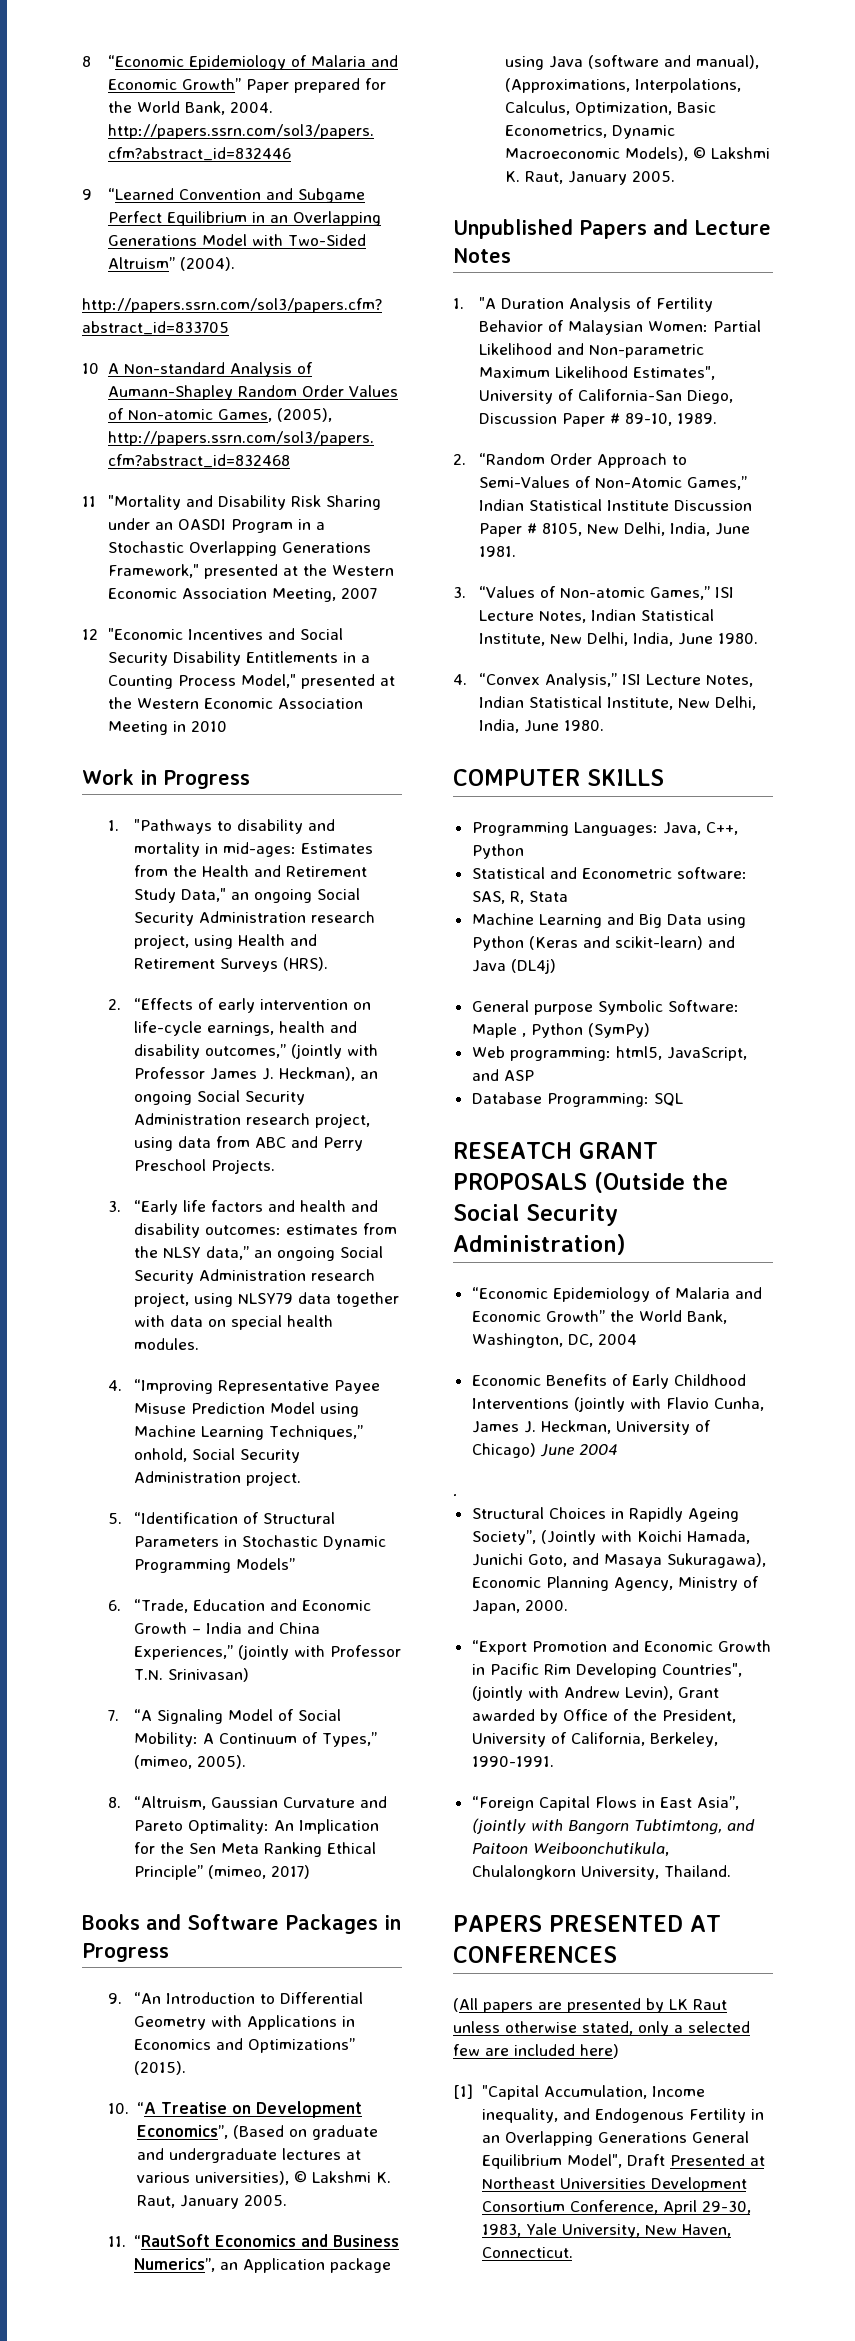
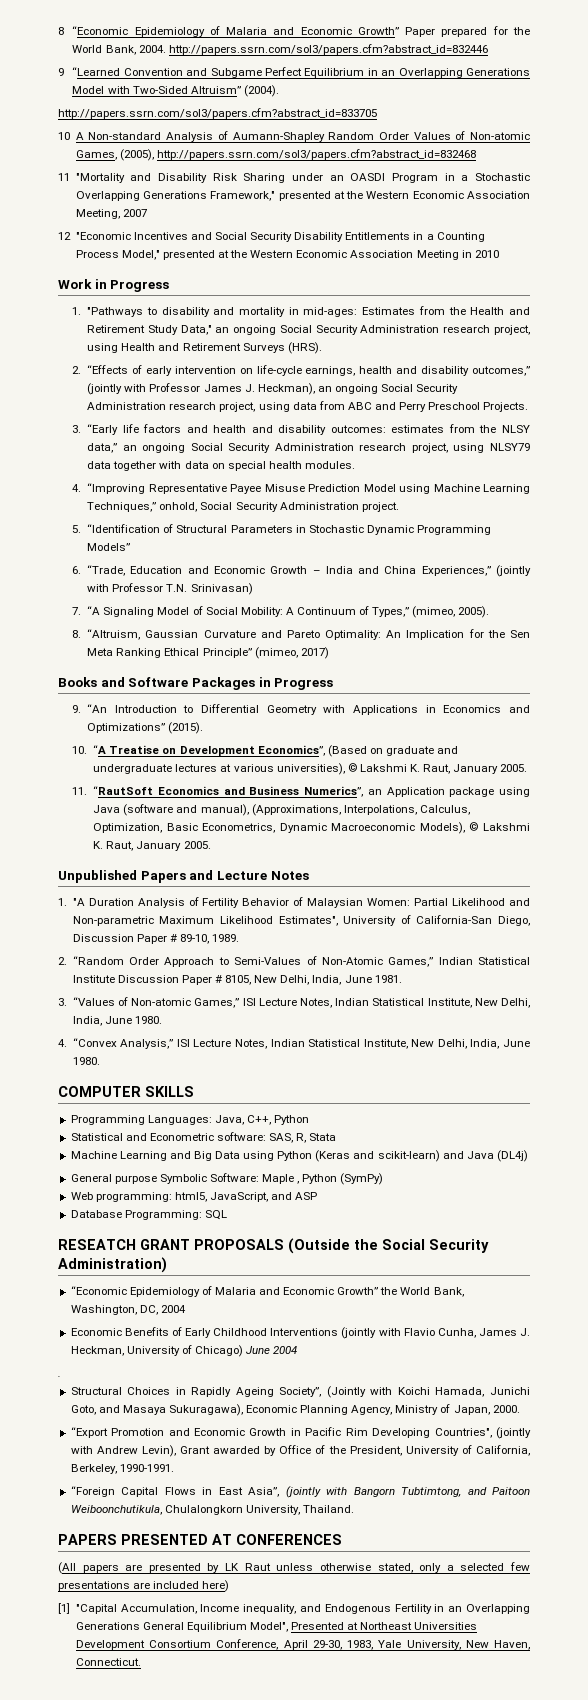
- (All papers are presented by LK Raut unless otherwise stated, only a selected few are included here)
+ (All papers are presented by LK Raut unless otherwise stated, only a selected few presentations are included here)
- [1] "Capital Accumulation, Income inequality, and Endogenous Fertility in an Overlapping Generations General Equilibrium Model", Draft Presented at Northeast Universities Development Consortium Conference, April 29-30, 1983, Yale University, New Haven, Connecticut.
+ [1] "Capital Accumulation, Income inequality, and Endogenous Fertility in an Overlapping Generations General Equilibrium Model", Presented at Northeast Universities Development Consortium Conference, April 29-30, 1983, Yale University, New Haven, Connecticut.

